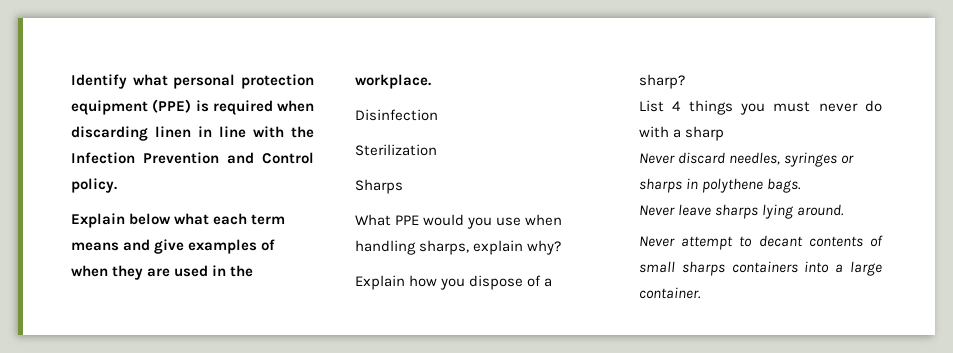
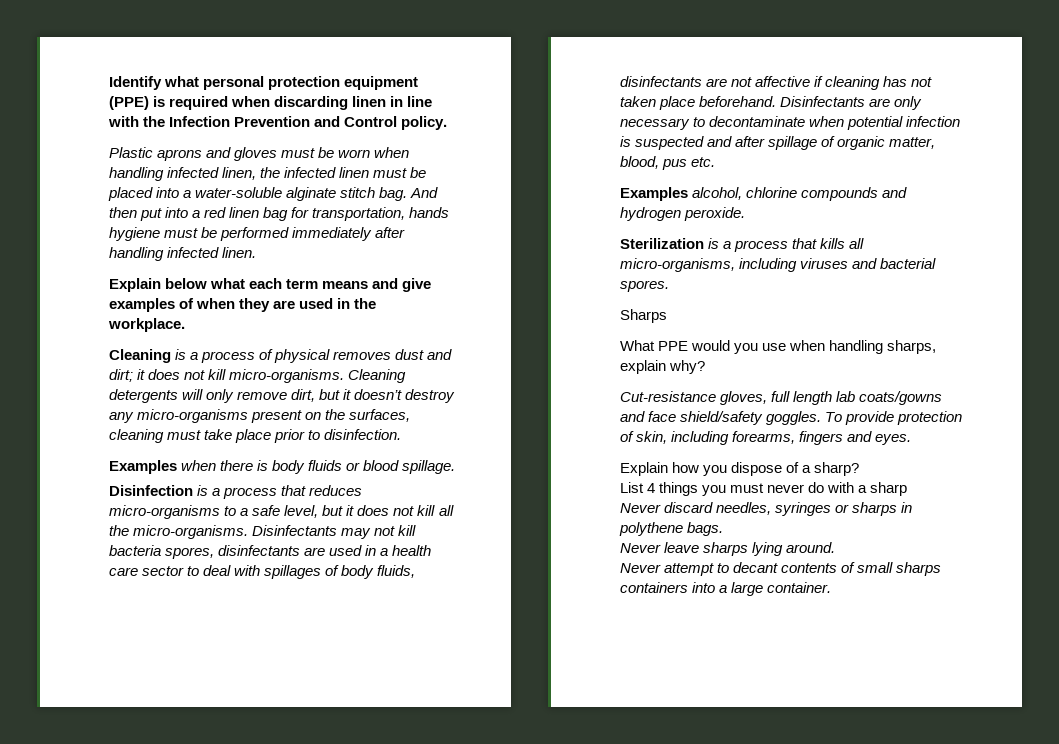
+ Plastic aprons and gloves must be worn when handling infected linen, the infected linen must be placed into a water-soluble alginate stitch bag. And then put into a red linen bag for transportation, hands hygiene must be performed immediately after handling infected linen.
- Disinfection
- Sterilization
+ Cleaning is a process of physical removes dust and dirt; it does not kill micro-organisms. Cleaning detergents will only remove dirt, but it doesn’t destroy any micro-organisms present on the surfaces, cleaning must take place prior to disinfection.
+ Examples when there is body fluids or blood spillage.
+ Disinfection is a process that reduces micro-organisms to a safe level, but it does not kill all the micro-organisms. Disinfectants may not kill bacteria spores, disinfectants are used in a health care sector to deal with spillages of body fluids, disinfectants are not affective if cleaning has not taken place beforehand. Disinfectants are only necessary to decontaminate when potential infection is suspected and after spillage of organic matter, blood, pus etc.
+ Examples alcohol, chlorine compounds and hydrogen peroxide.
+ Sterilization is a process that kills all micro-organisms, including viruses and bacterial spores.
+ Cut-resistance gloves, full length lab coats/gowns and face shield/safety goggles. To provide protection of skin, including forearms, fingers and eyes.

